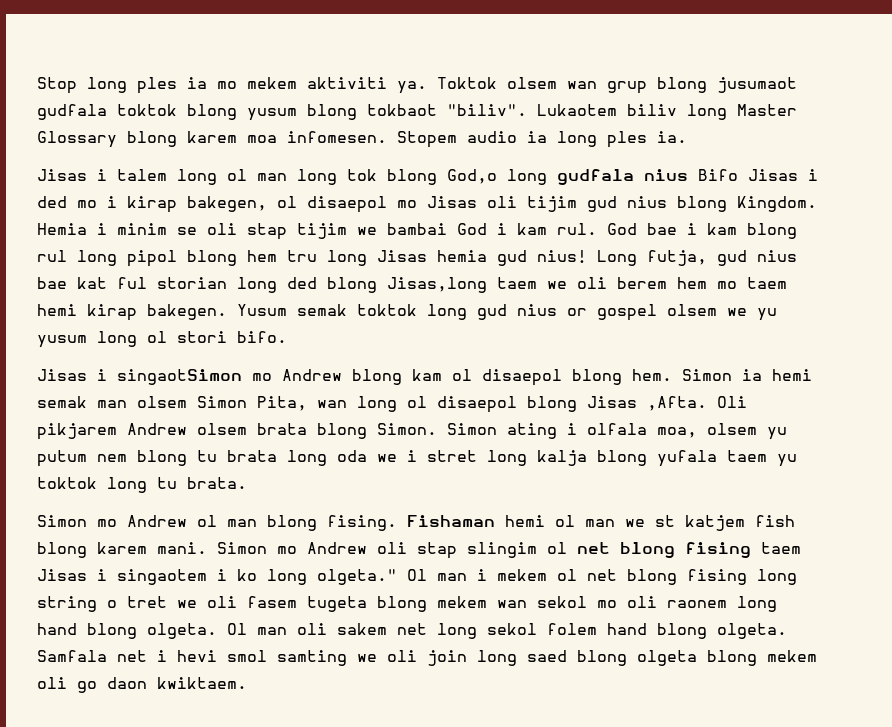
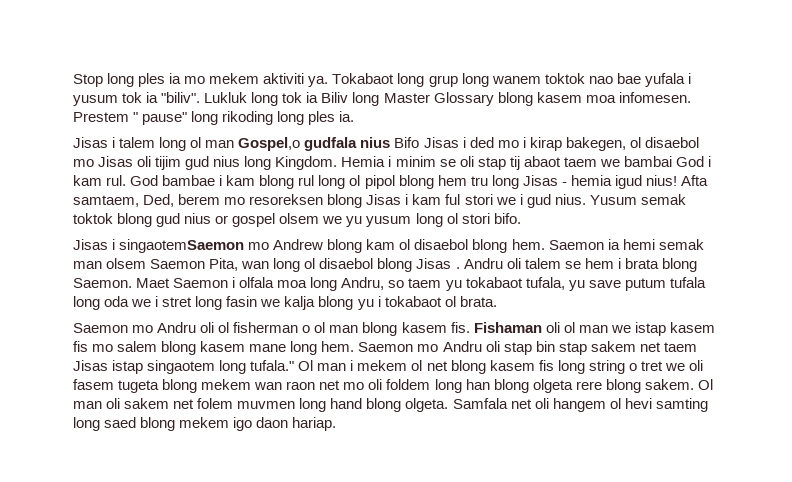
- Toktok olsem wan grup blong jusumaot gudfala toktok blong yusum blong tokbaot "biliv". Lukaotem biliv long Master Glossary blong karem moa infomesen.
+ Tokabaot long grup long wanem toktok nao bae yufala i yusum tok ia "biliv". Lukluk long tok ia Biliv long Master Glossary blong kasem moa infomesen.
- Stopem audio ia long ples ia.
+ Prestem " pause" long rikoding long ples ia.
- Jisas i talem long ol man long tok blong God,o long gudfala nius Bifo Jisas i ded mo i kirap bakegen, ol disaepol mo Jisas oli tijim gud nius blong Kingdom.
+ Jisas i talem long ol man Gospel,o gudfala nius Bifo Jisas i ded mo i kirap bakegen, ol disaebol mo Jisas oli tijim gud nius long Kingdom.
- Hemia i minim se oli stap tijim we bambai God i kam rul.
+ Hemia i minim se oli stap tij abaot taem we bambai God i kam rul.
- God bae i kam blong rul long pipol blong hem tru long Jisas hemia gud nius! Long futja, gud nius bae kat ful storian long ded blong Jisas,long taem we oli berem hem mo taem hemi kirap bakegen.
+ God bambae i kam blong rul long ol pipol blong hem tru long Jisas - hemia igud nius! Afta samtaem, Ded, berem mo resoreksen blong Jisas i kam ful stori we i gud nius.
- Yusum semak toktok long gud nius or gospel olsem we yu yusum long ol stori bifo.
+ Yusum semak toktok blong gud nius or gospel olsem we yu yusum long ol stori bifo.
- Jisas i singaotSimon mo Andrew blong kam ol disaepol blong hem.
+ Jisas i singaotemSaemon mo Andrew blong kam ol disaebol blong hem.
- Simon ia hemi semak man olsem Simon Pita, wan long ol disaepol blong Jisas ,Afta. Oli pikjarem Andrew olsem brata blong Simon. Simon ating i olfala moa, olsem yu putum nem blong tu brata long oda we i stret long kalja blong yufala taem yu toktok long tu brata.
- Simon mo Andrew ol man blong fising. Fishaman hemi ol man we st katjem fish blong karem mani. Simon mo Andrew oli stap slingim ol net blong fising taem Jisas i singaotem i ko long olgeta."
+ Saemon ia hemi semak man olsem Saemon Pita, wan long ol disaebol blong Jisas . Andru oli talem se hem i brata blong Saemon. Maet Saemon i olfala moa long Andru, so taem yu tokabaot tufala, yu save putum tufala long oda we i stret long fasin we kalja blong yu i tokabaot ol brata.
+ Saemon mo Andru oli ol fisherman o ol man blong kasem fis. Fishaman oli ol man we istap kasem fis mo salem blong kasem mane long hem. Saemon mo Andru oli stap bin stap sakem net taem Jisas istap singaotem long tufala."
- Ol man i mekem ol net blong fising long string o tret we oli fasem tugeta blong mekem wan sekol mo oli raonem long hand blong olgeta.
+ Ol man i mekem ol net blong kasem fis long string o tret we oli fasem tugeta blong mekem wan raon net mo oli foldem long han blong olgeta rere blong sakem.
- Ol man oli sakem net long sekol folem hand blong olgeta.
+ Ol man oli sakem net folem muvmen long hand blong olgeta.
- Samfala net i hevi smol samting we oli join long saed blong olgeta blong mekem oli go daon kwiktaem.
+ Samfala net oli hangem ol hevi samting long saed blong mekem igo daon hariap.

